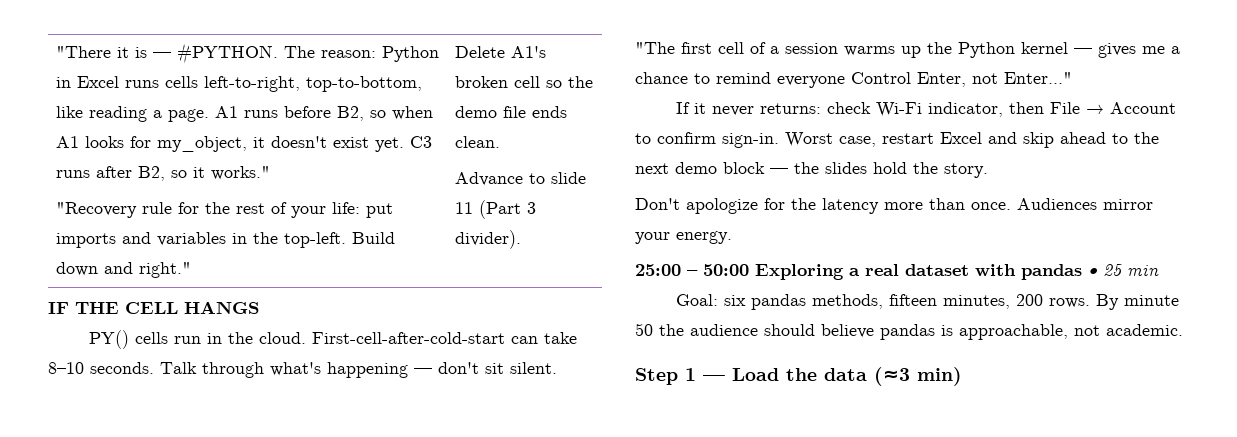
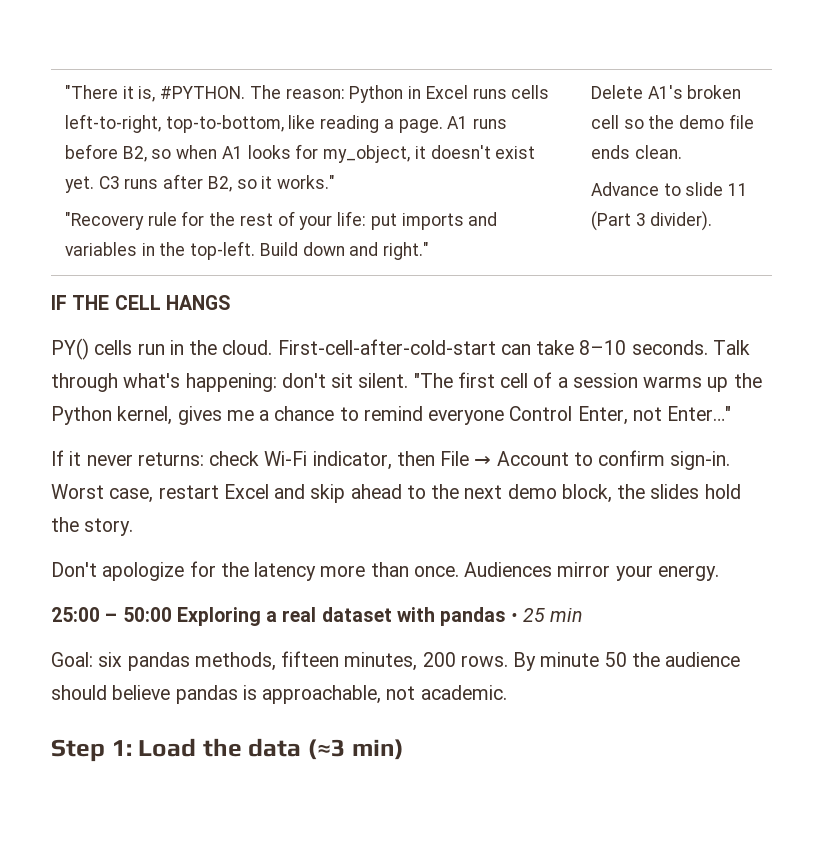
- "There it is — #PYTHON.
+ "There it is, #PYTHON.
- Talk through what's happening — don't sit silent.
+ Talk through what's happening: don't sit silent.
- "The first cell of a session warms up the Python kernel — gives me a chance to remind everyone Control Enter, not Enter…"
+ "The first cell of a session warms up the Python kernel, gives me a chance to remind everyone Control Enter, not Enter…"
- Worst case, restart Excel and skip ahead to the next demo block — the slides hold the story.
+ Worst case, restart Excel and skip ahead to the next demo block, the slides hold the story.
- Step 1 — Load the data (≈3 min)
+ Step 1: Load the data (≈3 min)

